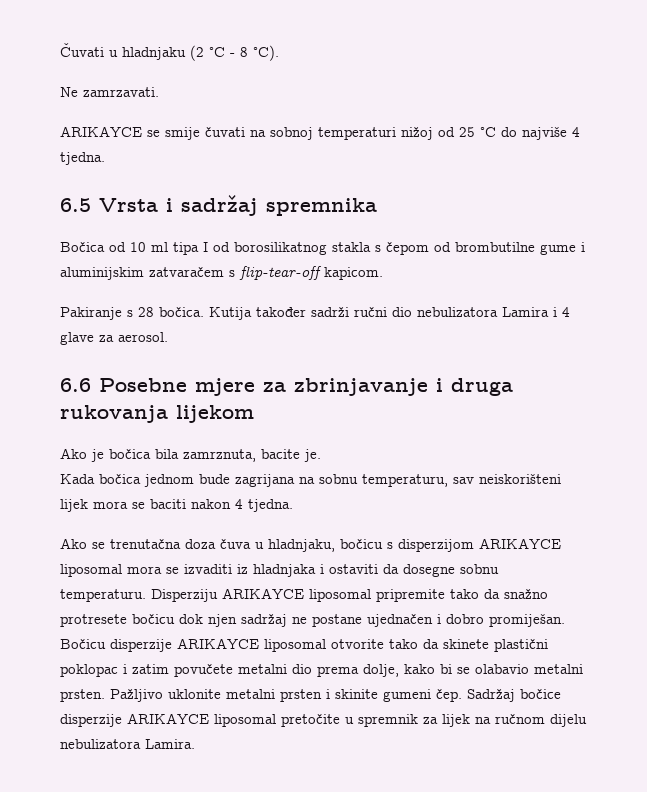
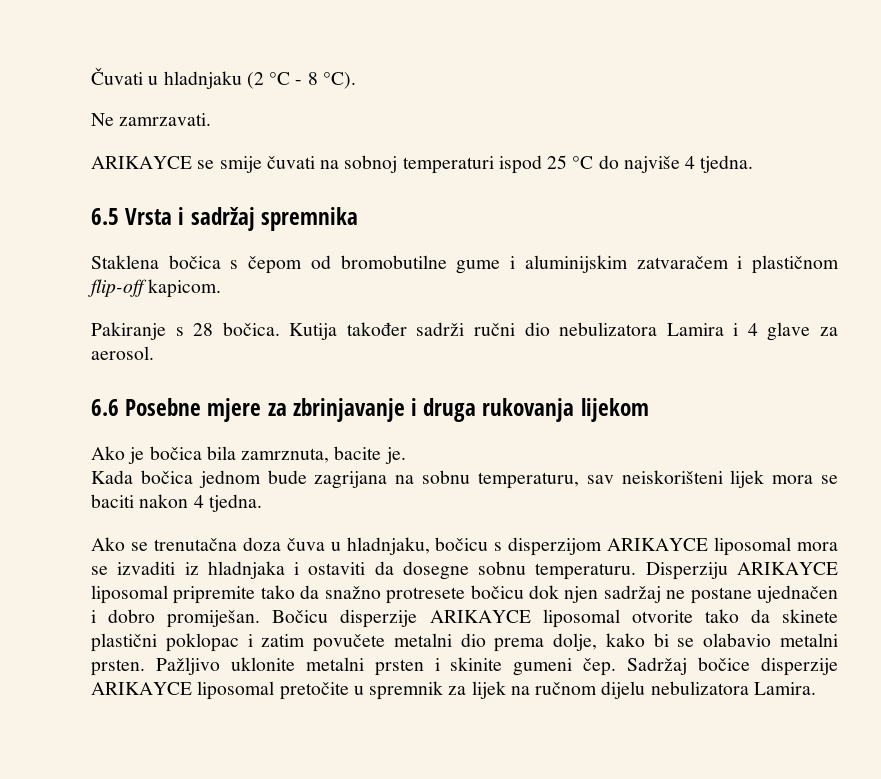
- ARIKAYCE se smije čuvati na sobnoj temperaturi nižoj od 25 °C do najviše 4 tjedna.
+ ARIKAYCE se smije čuvati na sobnoj temperaturi ispod 25 °C do najviše 4 tjedna.
- Bočica od 10 ml tipa I od borosilikatnog stakla s čepom od brombutilne gume i aluminijskim zatvaračem s flip-tear-off kapicom.
+ Staklena bočica s čepom od bromobutilne gume i aluminijskim zatvaračem i plastičnom flip-off kapicom.

